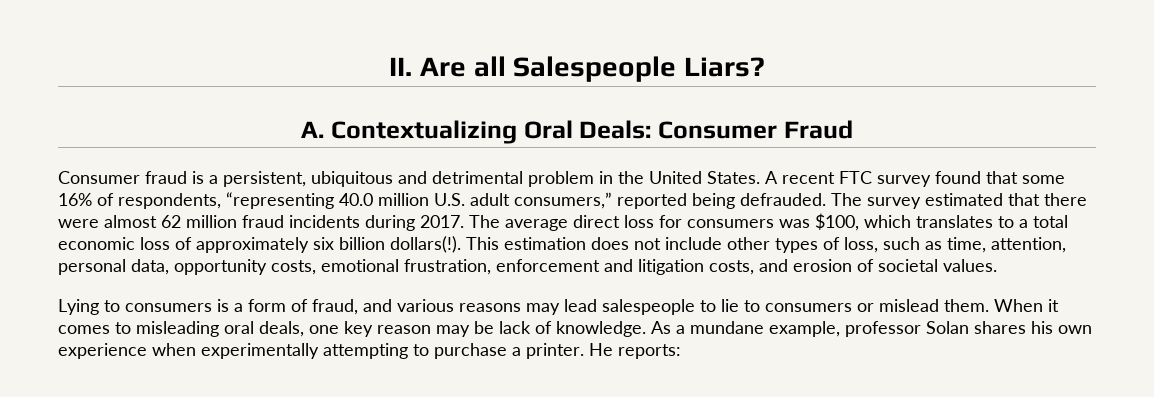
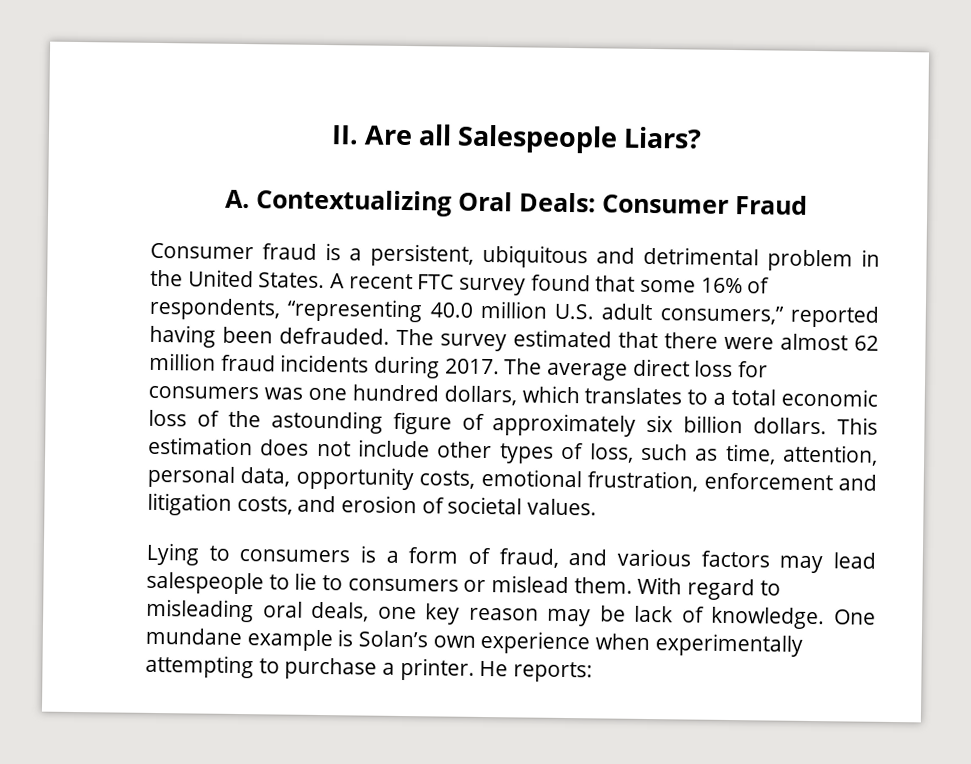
- A recent FTC survey found that some 16% of respondents, “representing 40.0 million U.S. adult consumers,” reported being defrauded.
+ A recent FTC survey found that some 16% of respondents, “representing 40.0 million U.S. adult consumers,” reported having been defrauded.
- The average direct loss for consumers was $100, which translates to a total economic loss of approximately six billion dollars(!).
+ The average direct loss for consumers was one hundred dollars, which translates to a total economic loss of the astounding figure of approximately six billion dollars.
- Lying to consumers is a form of fraud, and various reasons may lead salespeople to lie to consumers or mislead them.
+ Lying to consumers is a form of fraud, and various factors may lead salespeople to lie to consumers or mislead them.
- When it comes to misleading oral deals, one key reason may be lack of knowledge.
+ With regard to misleading oral deals, one key reason may be lack of knowledge.
- As a mundane example, professor Solan shares his own experience when experimentally attempting to purchase a printer.
+ One mundane example is Solan’s own experience when experimentally attempting to purchase a printer.

